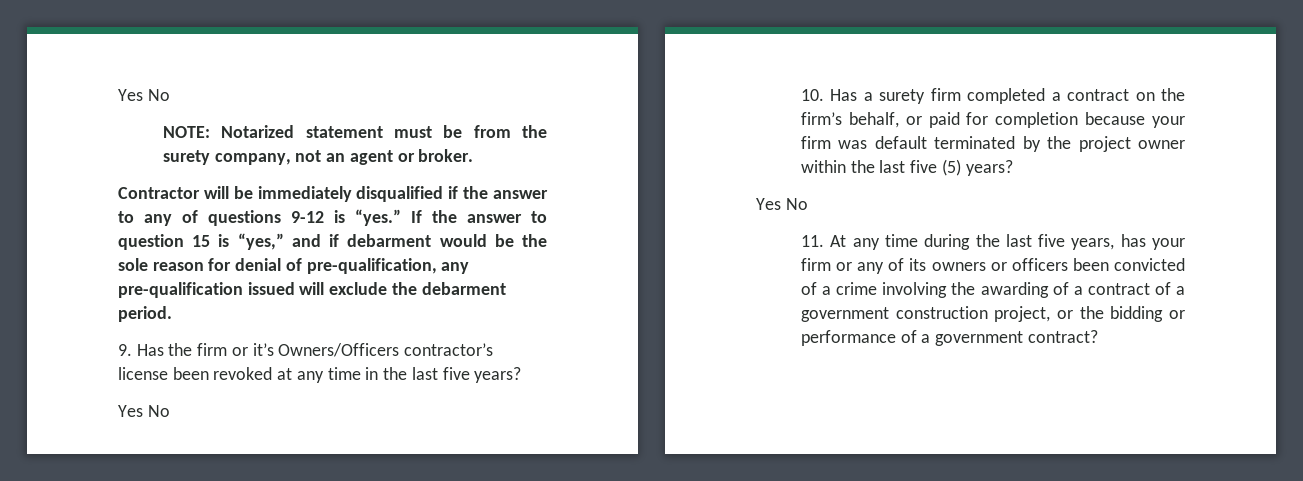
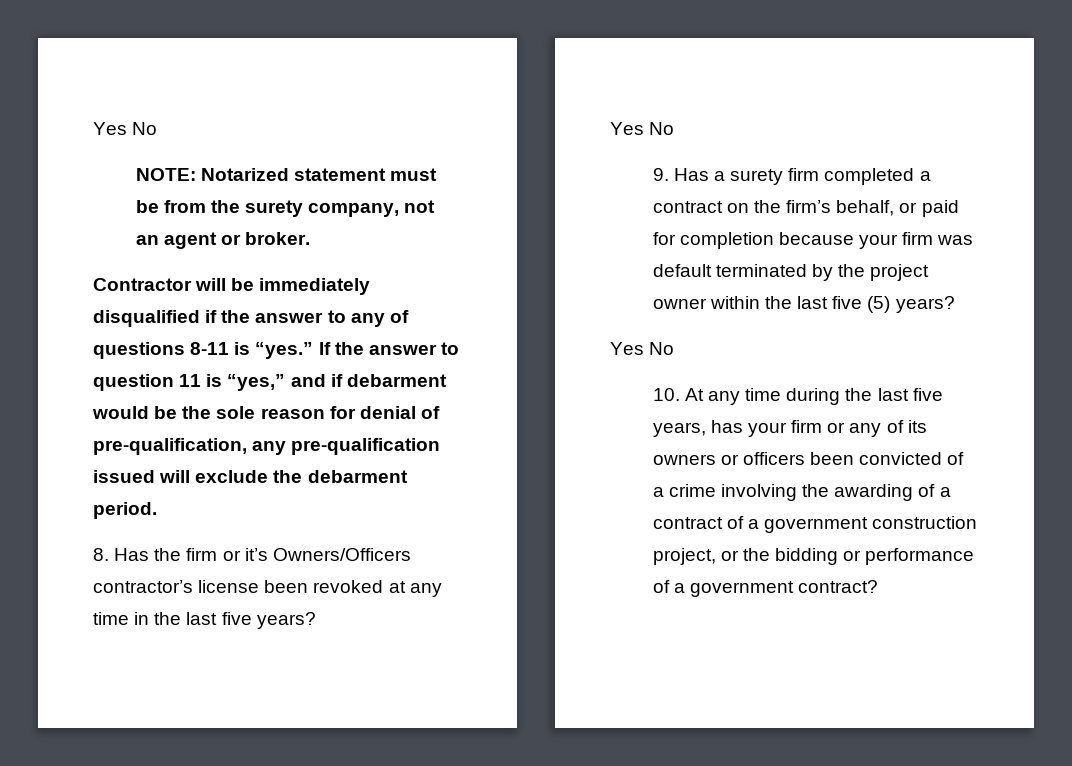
- Contractor will be immediately disqualified if the answer to any of questions 9-12 is “yes.”
+ Contractor will be immediately disqualified if the answer to any of questions 8-11 is “yes.”
- If the answer to question 15 is “yes,” and if debarment would be the sole reason for denial of pre-qualification, any pre-qualification issued will exclude the debarment period.
+ If the answer to question 11 is “yes,” and if debarment would be the sole reason for denial of pre-qualification, any pre-qualification issued will exclude the debarment period.
- 9. Has the firm or it’s Owners/Officers contractor’s license been revoked at any time in the last five years?
+ 8. Has the firm or it’s Owners/Officers contractor’s license been revoked at any time in the last five years?
- 10. Has a surety firm completed a contract on the firm’s behalf, or paid for completion because your firm was default terminated by the project owner within the last five (5) years?
+ 9. Has a surety firm completed a contract on the firm’s behalf, or paid for completion because your firm was default terminated by the project owner within the last five (5) years?
- 11. At any time during the last five years, has your firm or any of its owners or officers been convicted of a crime involving the awarding of a contract of a government construction project, or the bidding or performance of a government contract?
+ 10. At any time during the last five years, has your firm or any of its owners or officers been convicted of a crime involving the awarding of a contract of a government construction project, or the bidding or performance of a government contract?

